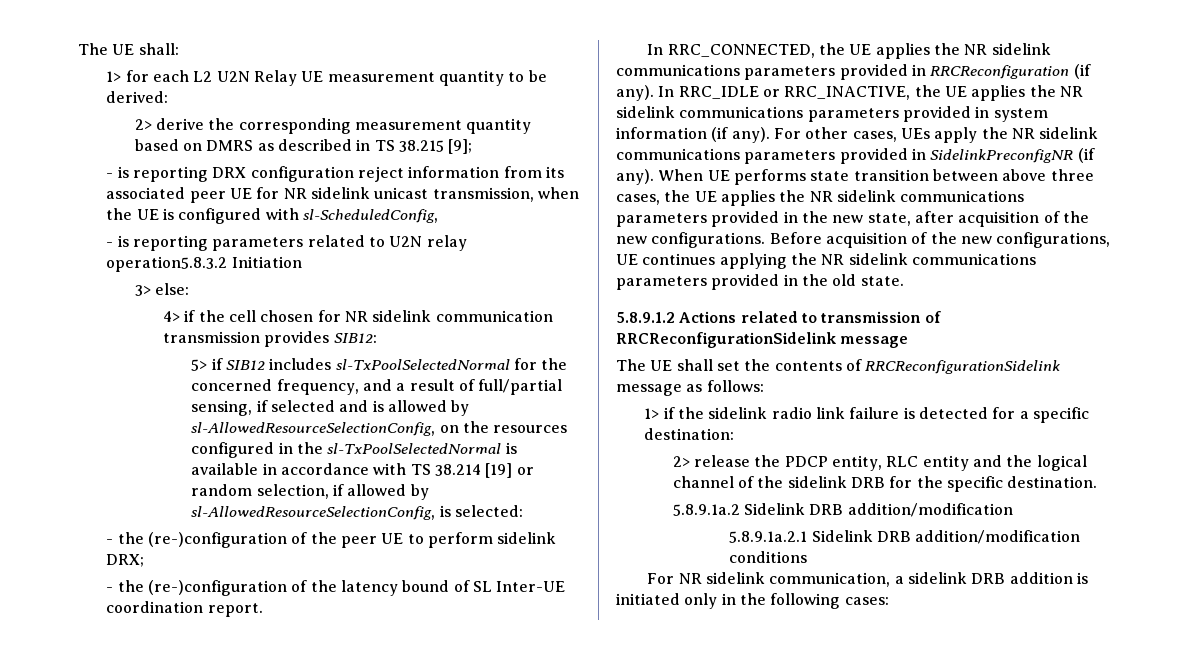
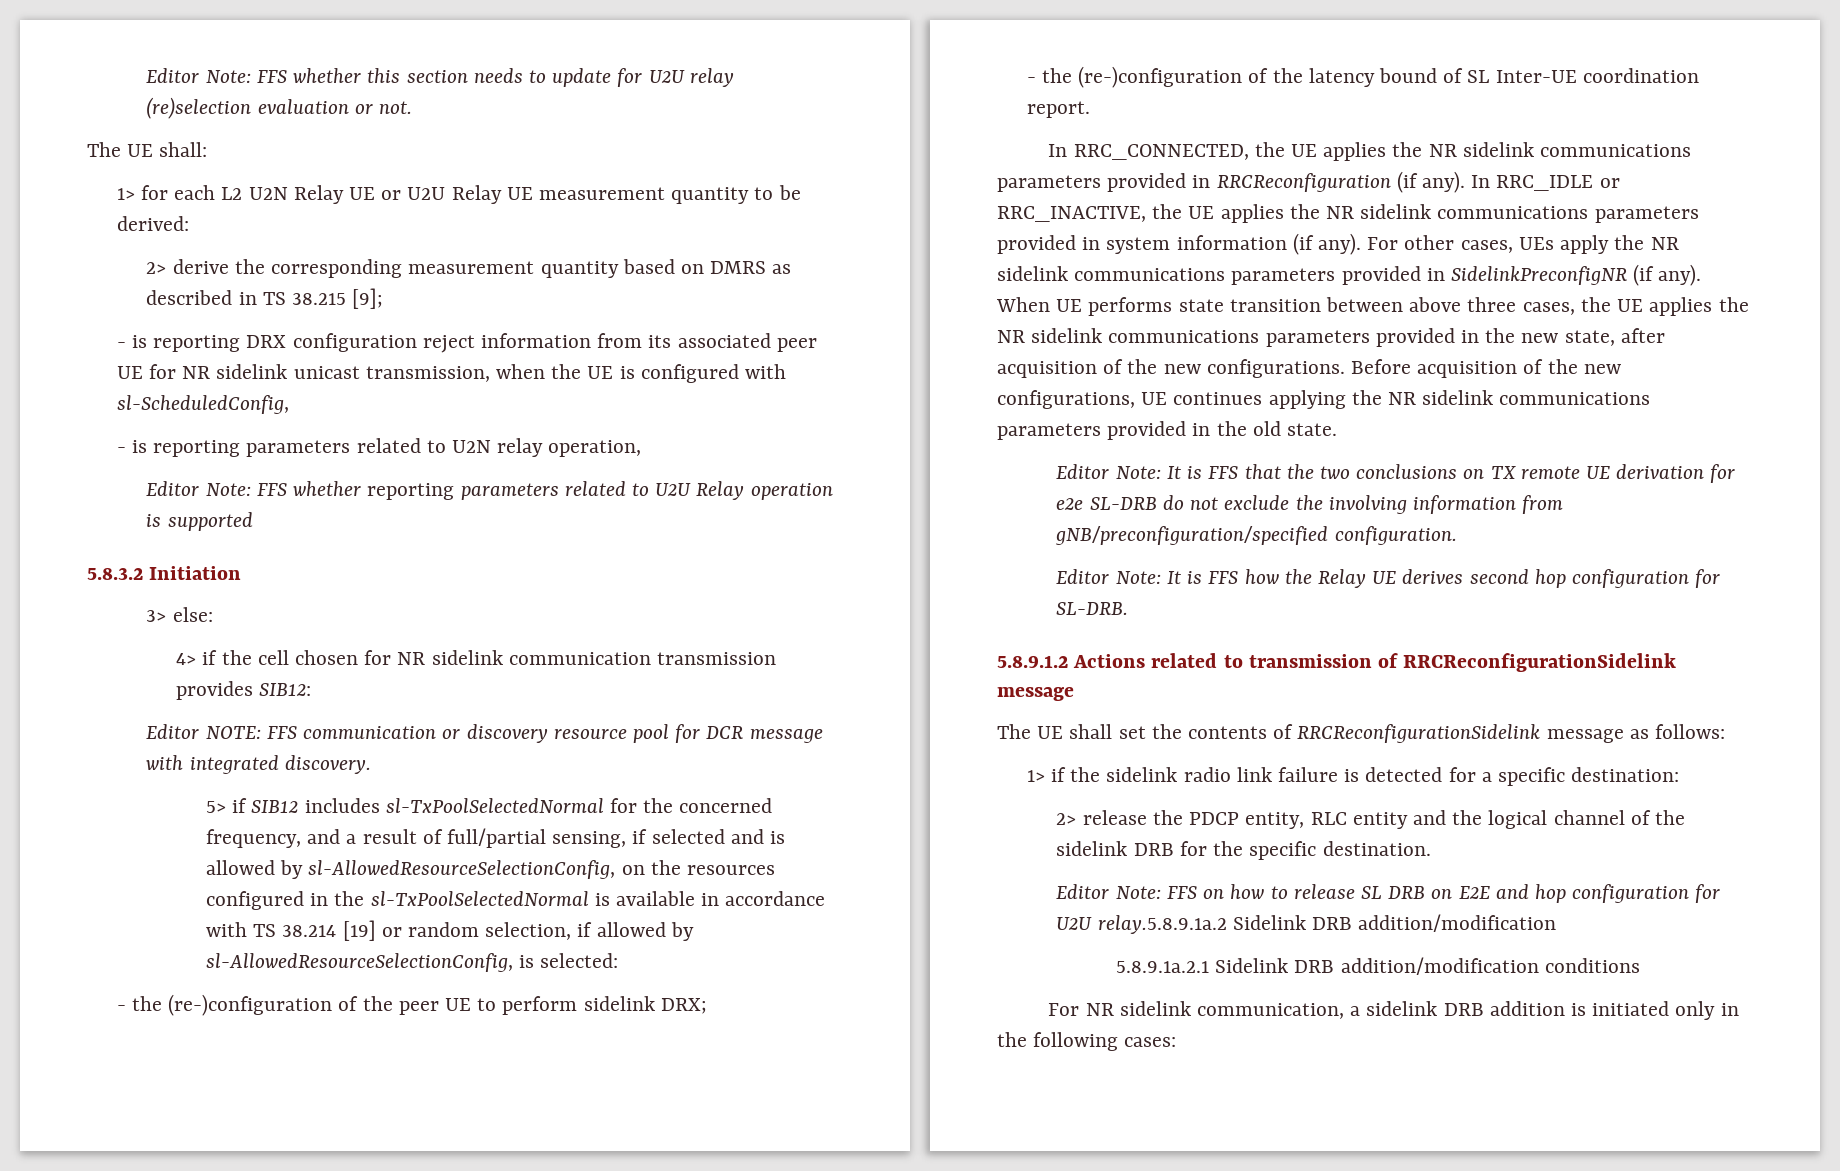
+ Editor Note: FFS whether this section needs to update for U2U relay (re)selection evaluation or not.
- 1> for each L2 U2N Relay UE measurement quantity to be derived:
+ 1> for each L2 U2N Relay UE or U2U Relay UE measurement quantity to be derived:
- - is reporting parameters related to U2N relay operation5.8.3.2 Initiation
+ - is reporting parameters related to U2N relay operation,
+ Editor Note: FFS whether reporting parameters related to U2U Relay operation is supported
+ 5.8.3.2 Initiation
+ Editor NOTE: FFS communication or discovery resource pool for DCR message with integrated discovery.
+ Editor Note: It is FFS that the two conclusions on TX remote UE derivation for e2e SL-DRB do not exclude the involving information from gNB/preconfiguration/specified configuration.
+ Editor Note: It is FFS how the Relay UE derives second hop configuration for SL-DRB.
- 5.8.9.1a.2 Sidelink DRB addition/modification
+ Editor Note: FFS on how to release SL DRB on E2E and hop configuration for U2U relay.5.8.9.1a.2 Sidelink DRB addition/modification

